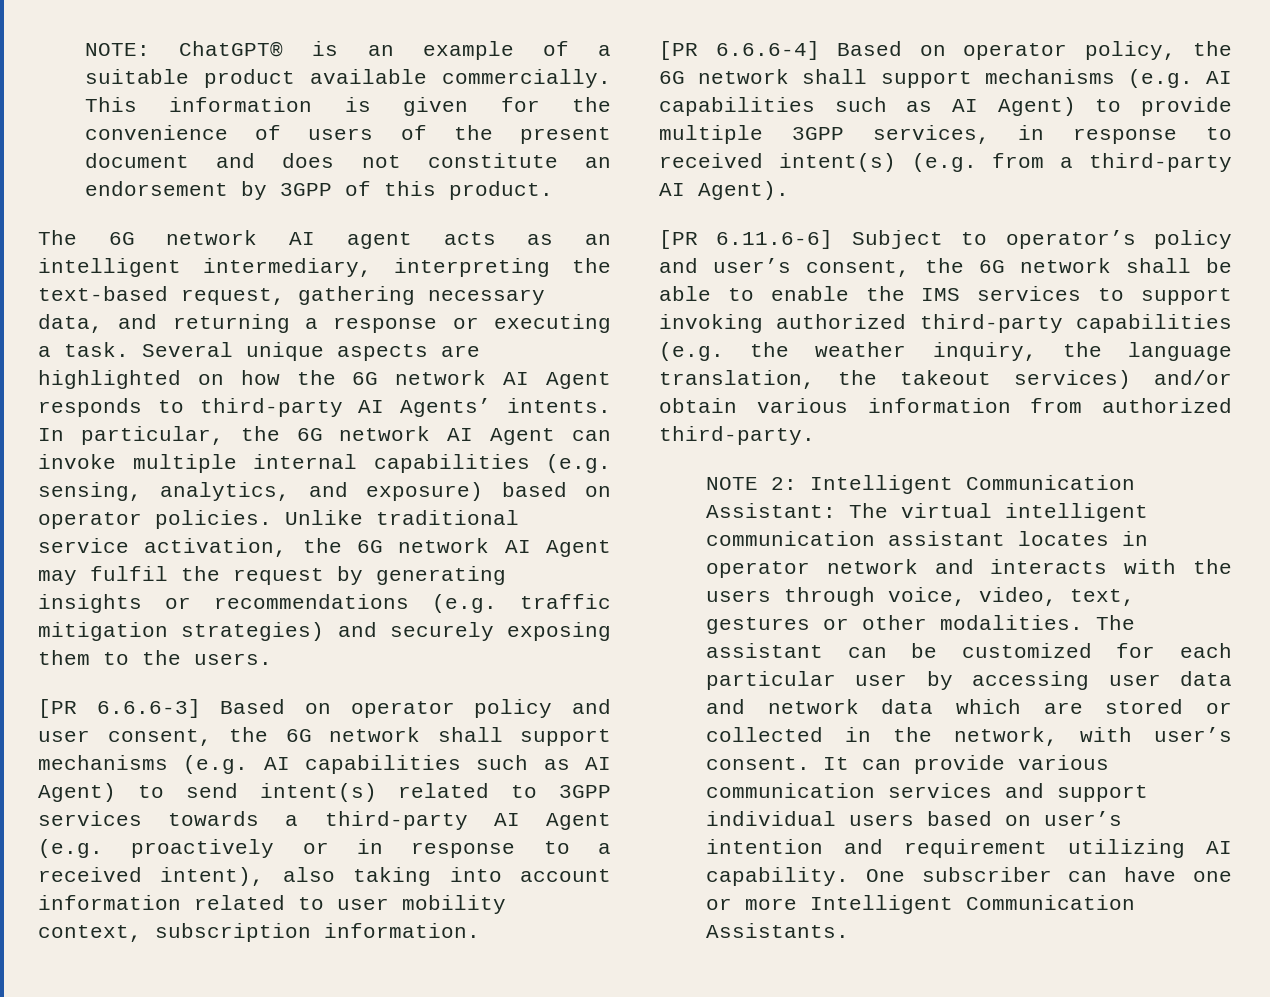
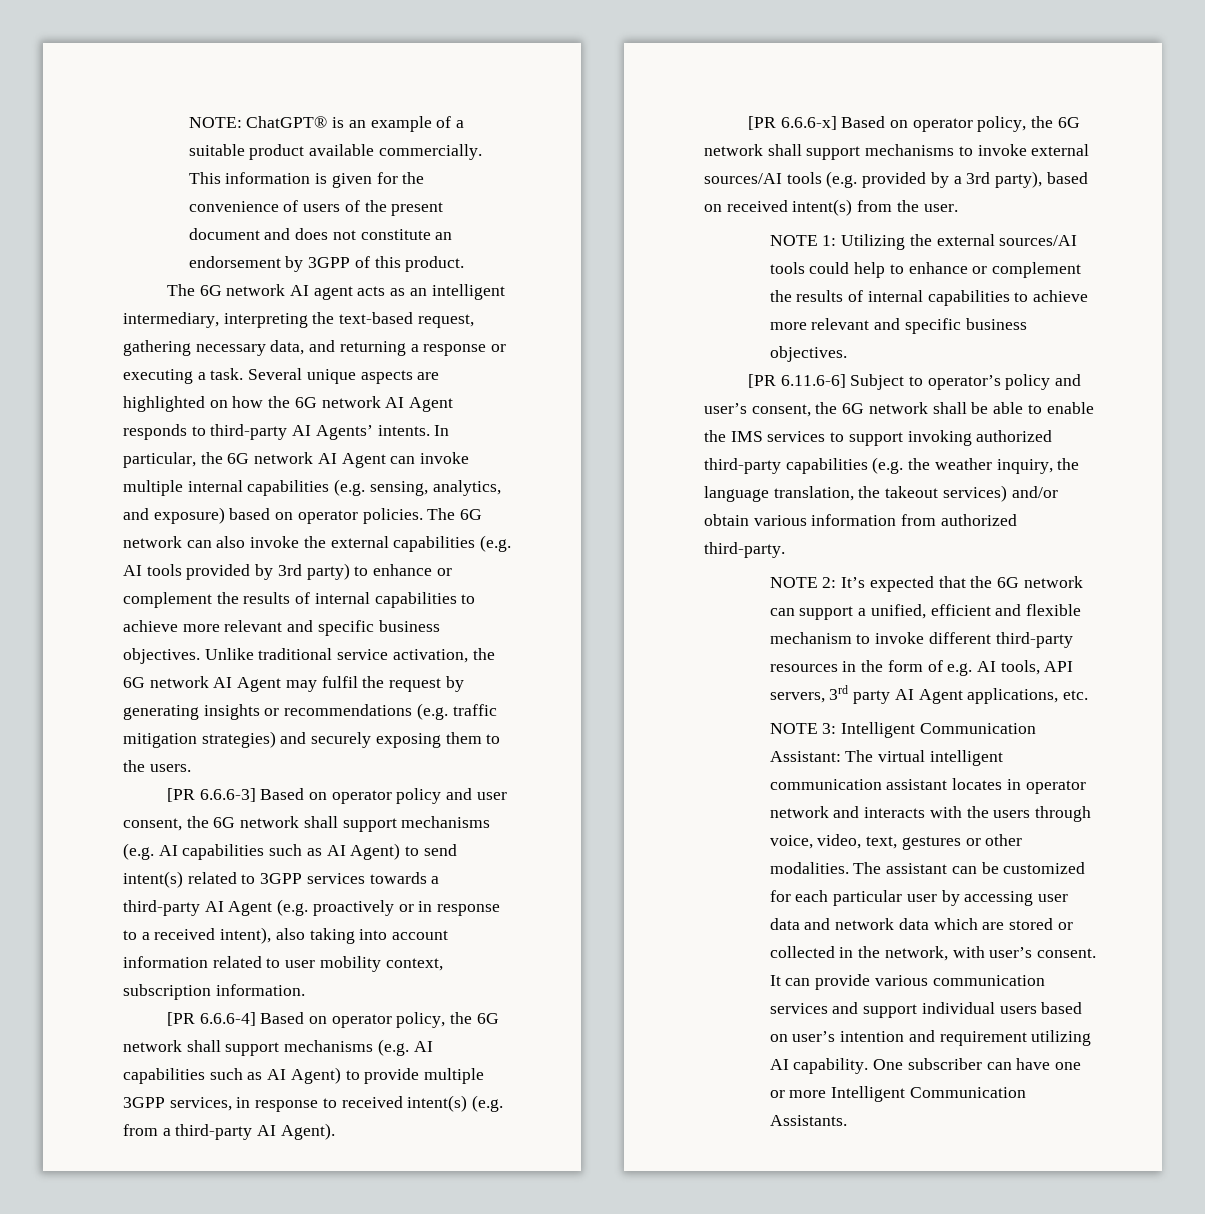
+ The 6G network can also invoke the external capabilities (e.g. AI tools provided by 3rd party) to enhance or complement the results of internal capabilities to achieve more relevant and specific business objectives.
+ [PR 6.6.6-x] Based on operator policy, the 6G network shall support mechanisms to invoke external sources/AI tools (e.g. provided by a 3rd party), based on received intent(s) from the user.
+ NOTE 1: Utilizing the external sources/AI tools could help to enhance or complement the results of internal capabilities to achieve more relevant and specific business objectives.
- NOTE 2: Intelligent Communication Assistant: The virtual intelligent communication assistant locates in operator network and interacts with the users through voice, video, text, gestures or other modalities.
+ NOTE 2: It’s expected that the 6G network can support a unified, efficient and flexible mechanism to invoke different third-party resources in the form of e.g. AI tools, API servers, 3rd party AI Agent applications, etc.
+ NOTE 3: Intelligent Communication Assistant: The virtual intelligent communication assistant locates in operator network and interacts with the users through voice, video, text, gestures or other modalities.

